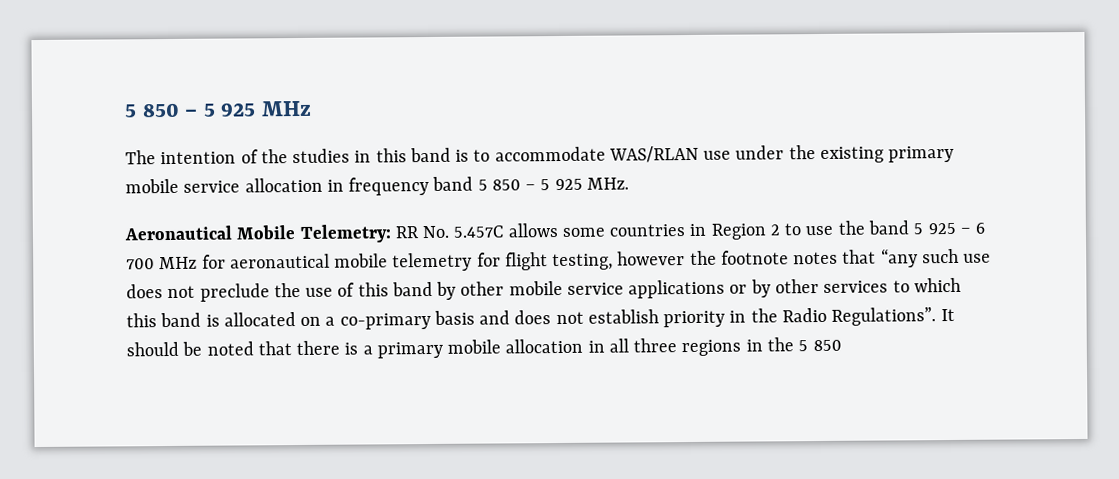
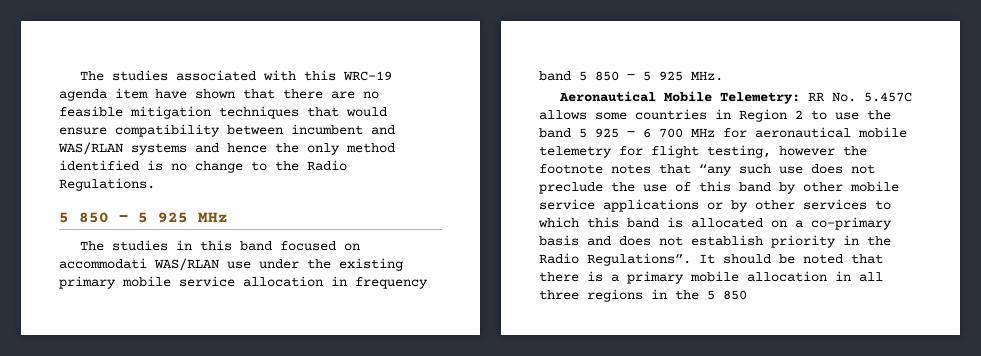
+ The studies associated with this WRC-19 agenda item have shown that there are no feasible mitigation techniques that would ensure compatibility between incumbent and WAS/RLAN systems and hence the only method identified is no change to the Radio Regulations.
- The intention of the studies in this band is to accommodate WAS/RLAN use under the existing primary mobile service allocation in frequency band 5 850 ‒ 5 925 MHz.
+ The studies in this band focused on accommodati WAS/RLAN use under the existing primary mobile service allocation in frequency band 5 850 ‒ 5 925 MHz.

